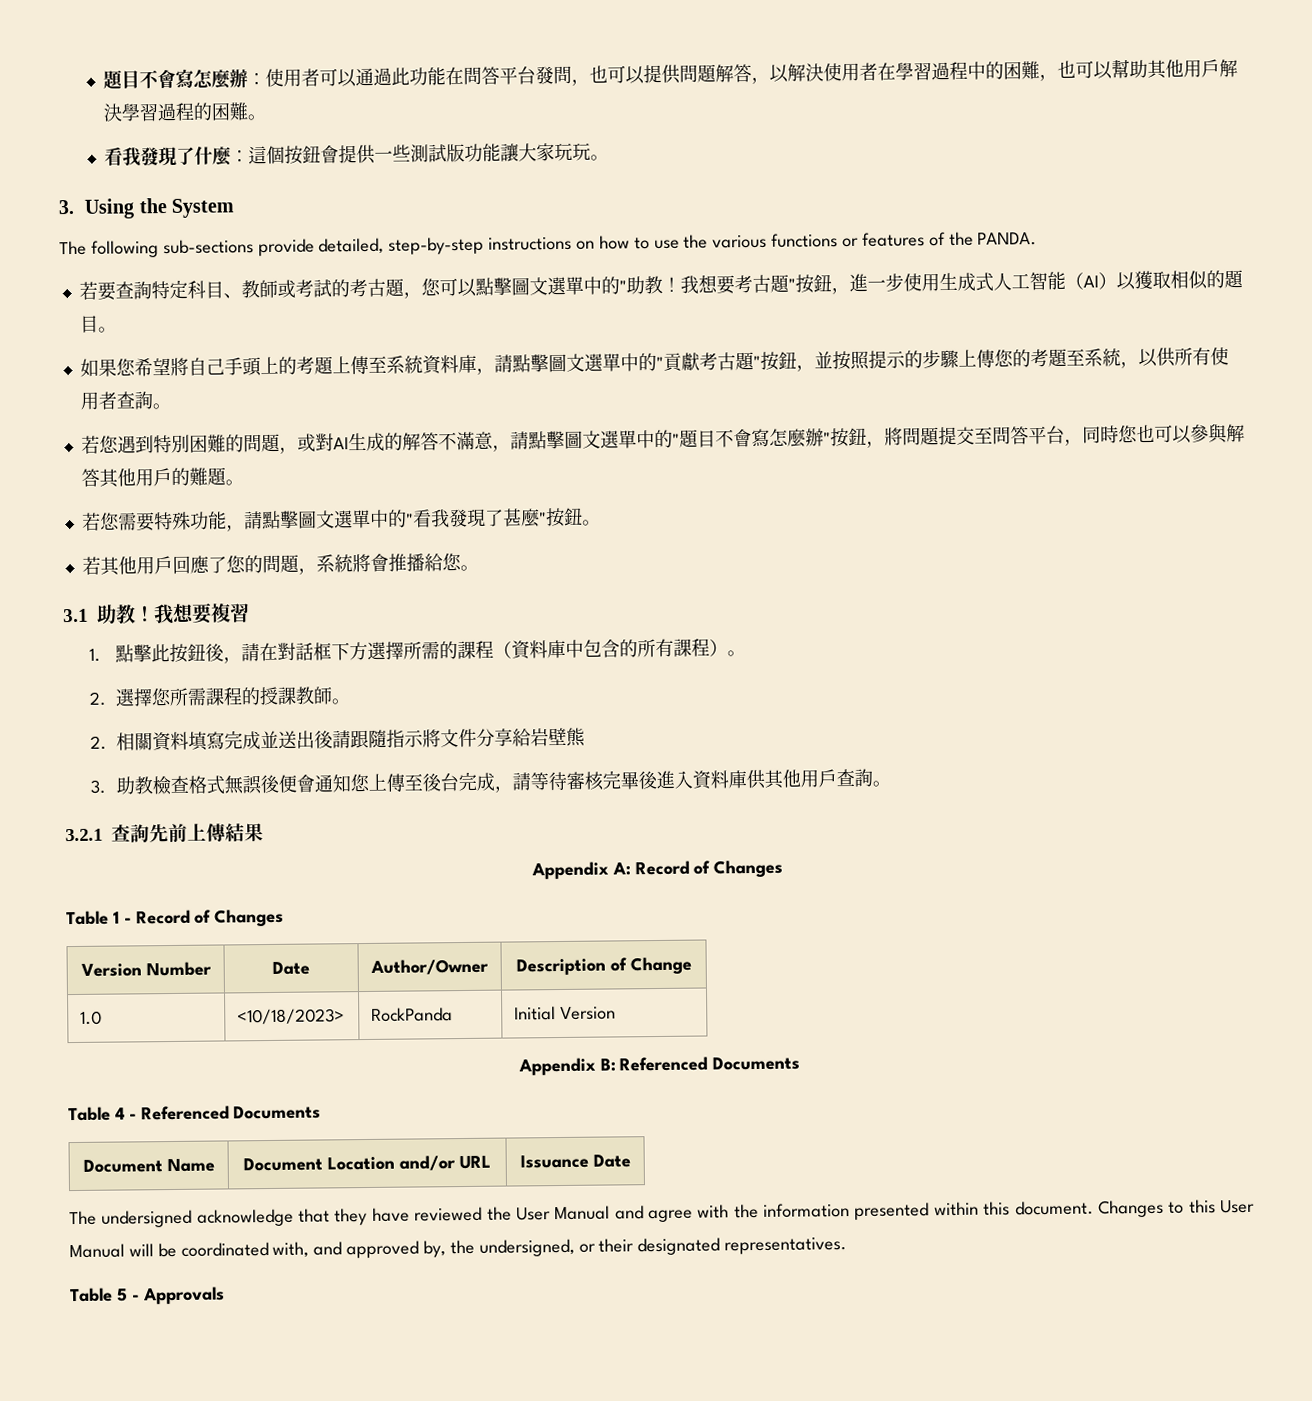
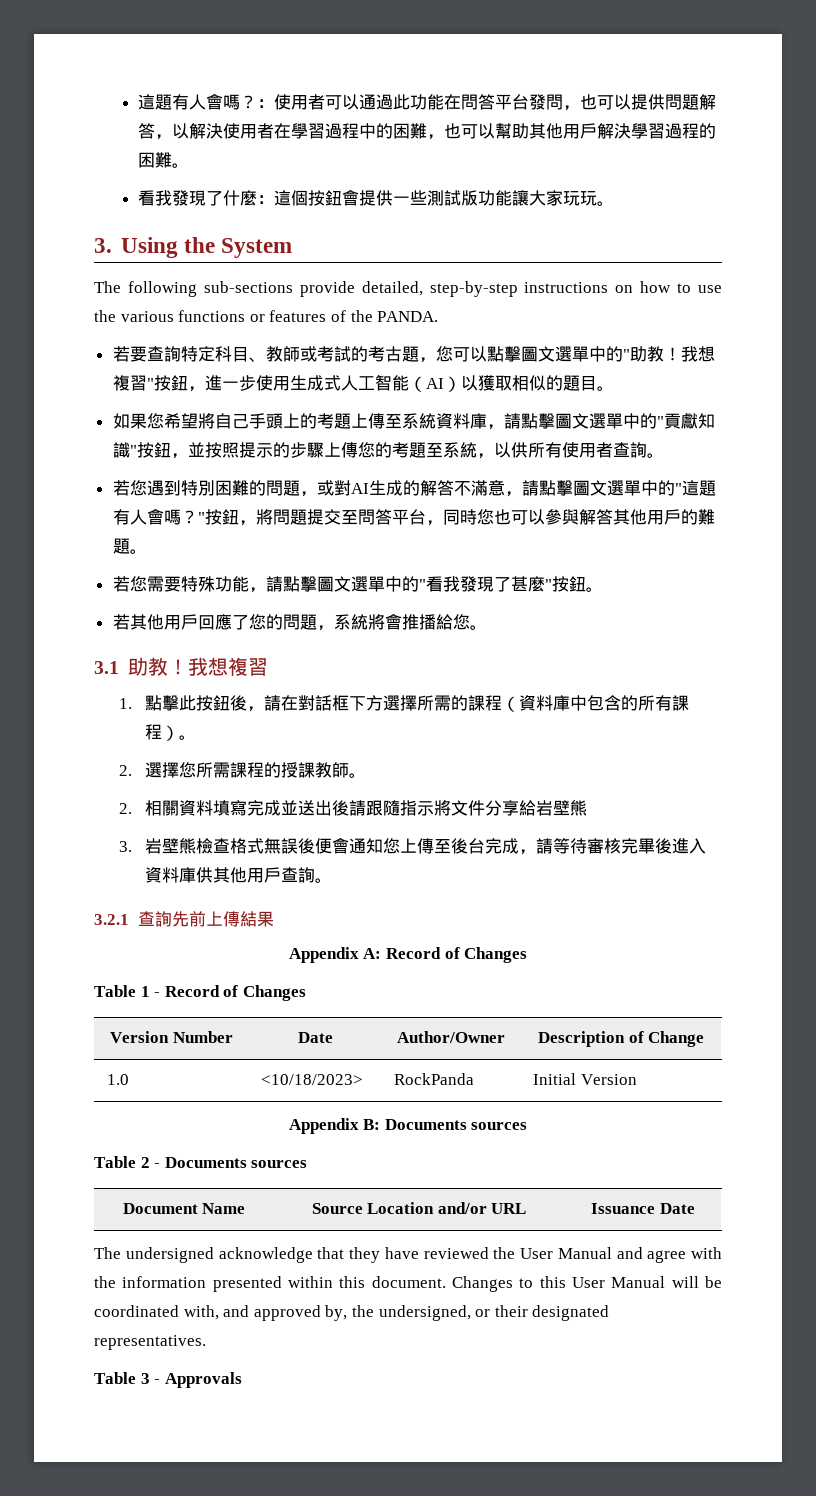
- 題目不會寫怎麼辦：使用者可以通過此功能在問答平台發問，也可以提供問題解答，以解決使用者在學習過程中的困難，也可以幫助其他用戶解決學習過程的困難。
+ 這題有人會嗎？：使用者可以通過此功能在問答平台發問，也可以提供問題解答，以解決使用者在學習過程中的困難，也可以幫助其他用戶解決學習過程的困難。
- 我想要考古題"按鈕，進一步使用生成式人工智能（AI）以獲取相似的題目。
+ 我想複習"按鈕，進一步使用生成式人工智能（AI）以獲取相似的題目。
- 如果您希望將自己手頭上的考題上傳至系統資料庫，請點擊圖文選單中的"貢獻考古題"按鈕，並按照提示的步驟上傳您的考題至系統，以供所有使用者查詢。
+ 如果您希望將自己手頭上的考題上傳至系統資料庫，請點擊圖文選單中的"貢獻知識"按鈕，並按照提示的步驟上傳您的考題至系統，以供所有使用者查詢。
- 若您遇到特別困難的問題，或對AI生成的解答不滿意，請點擊圖文選單中的"題目不會寫怎麼辦"按鈕，將問題提交至問答平台，同時您也可以參與解答其他用戶的難題。
+ 若您遇到特別困難的問題，或對AI生成的解答不滿意，請點擊圖文選單中的"這題有人會嗎？"按鈕，將問題提交至問答平台，同時您也可以參與解答其他用戶的難題。
- 3.1助教！我想要複習
+ 3.1助教！我想複習
- 3.助教檢查格式無誤後便會通知您上傳至後台完成，請等待審核完畢後進入資料庫供其他用戶查詢。
+ 3.岩壁熊檢查格式無誤後便會通知您上傳至後台完成，請等待審核完畢後進入資料庫供其他用戶查詢。
- Appendix B: Referenced Documents
- Table 4 - Referenced Documents
+ Appendix B: Documents sources
+ Table 2 - Documents sources
- Document Name | Document Location and/or URL | Issuance Date
+ Document Name | Source Location and/or URL | Issuance Date
- Table 5 - Approvals
+ Table 3 - Approvals

